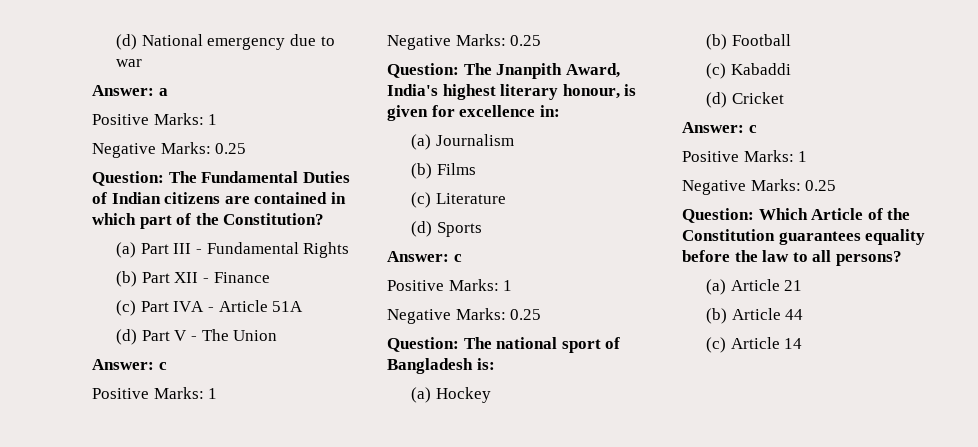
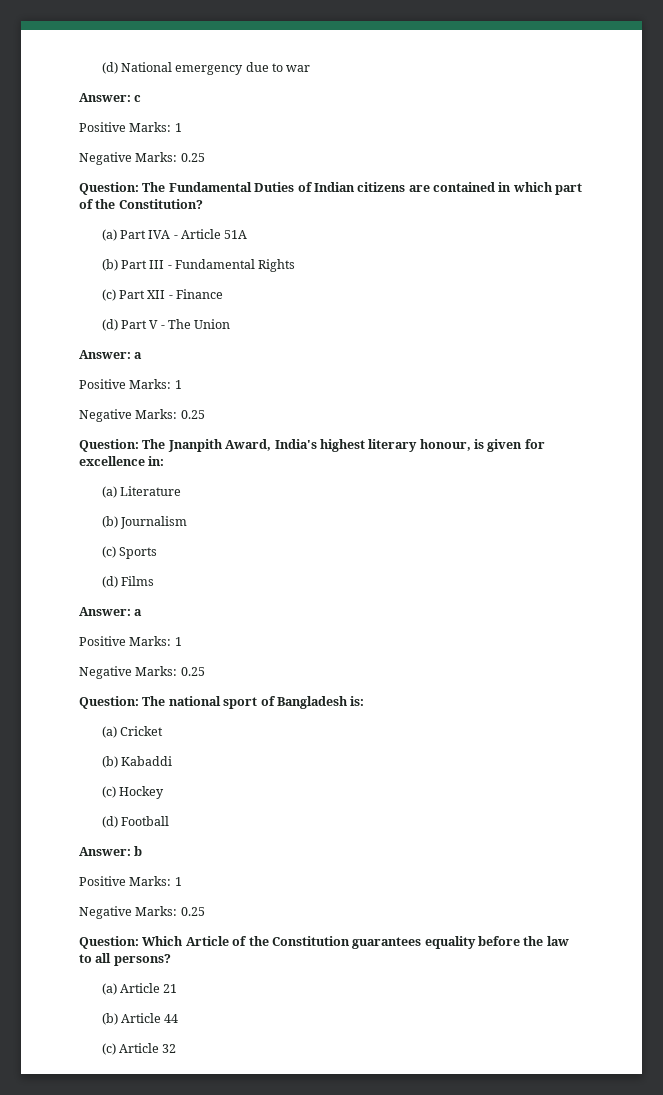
- Answer: a
+ Answer: c
- (a) Part III - Fundamental Rights
+ (a) Part IVA - Article 51A
+ (b) Part III - Fundamental Rights
- (b) Part XII - Finance
+ (c) Part XII - Finance
- (c) Part IVA - Article 51A
  (d) Part V - The Union
- Answer: c
+ Answer: a
- (a) Journalism
+ (a) Literature
+ (b) Journalism
- (b) Films
- (c) Literature
- (d) Sports
- Answer: c
+ (c) Sports
+ (d) Films
+ Answer: a
- (a) Hockey
+ (a) Cricket
+ (b) Kabaddi
+ (c) Hockey
- (b) Football
+ (d) Football
- (c) Kabaddi
- (d) Cricket
- Answer: c
+ Answer: b
- (c) Article 14
+ (c) Article 32

